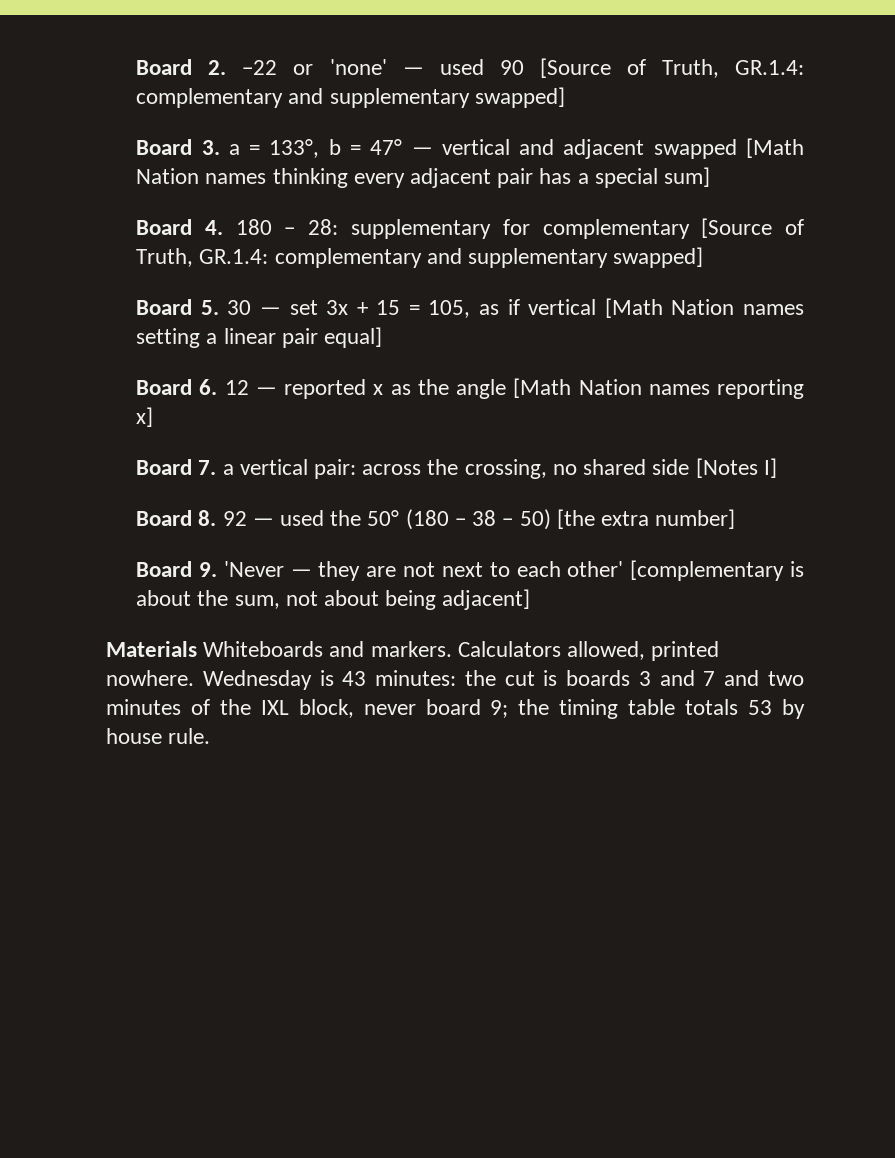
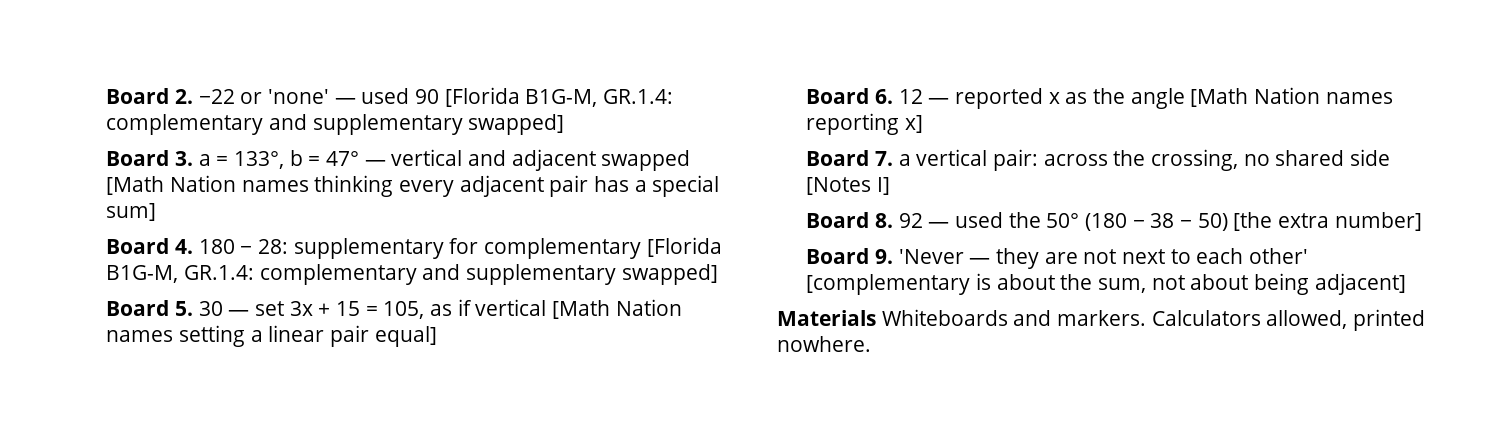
- Board 2. −22 or 'none' — used 90 [Source of Truth, GR.1.4: complementary and supplementary swapped]
+ Board 2. −22 or 'none' — used 90 [Florida B1G-M, GR.1.4: complementary and supplementary swapped]
- Board 4. 180 − 28: supplementary for complementary [Source of Truth, GR.1.4: complementary and supplementary swapped]
+ Board 4. 180 − 28: supplementary for complementary [Florida B1G-M, GR.1.4: complementary and supplementary swapped]
- Wednesday is 43 minutes: the cut is boards 3 and 7 and two minutes of the IXL block, never board 9; the timing table totals 53 by house rule.

